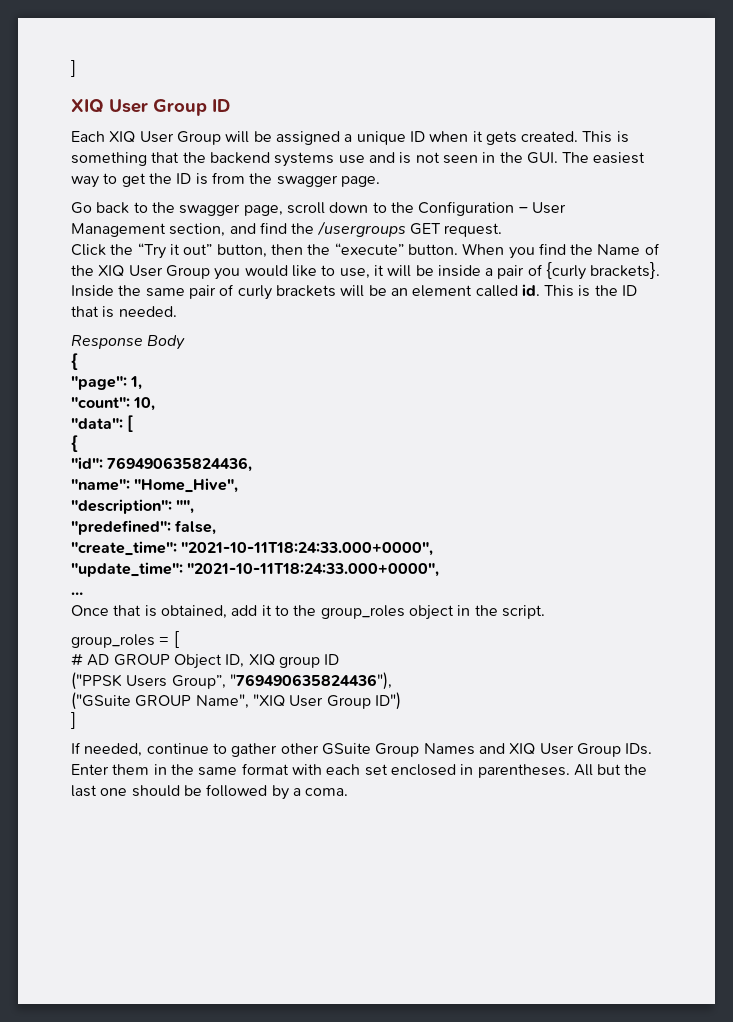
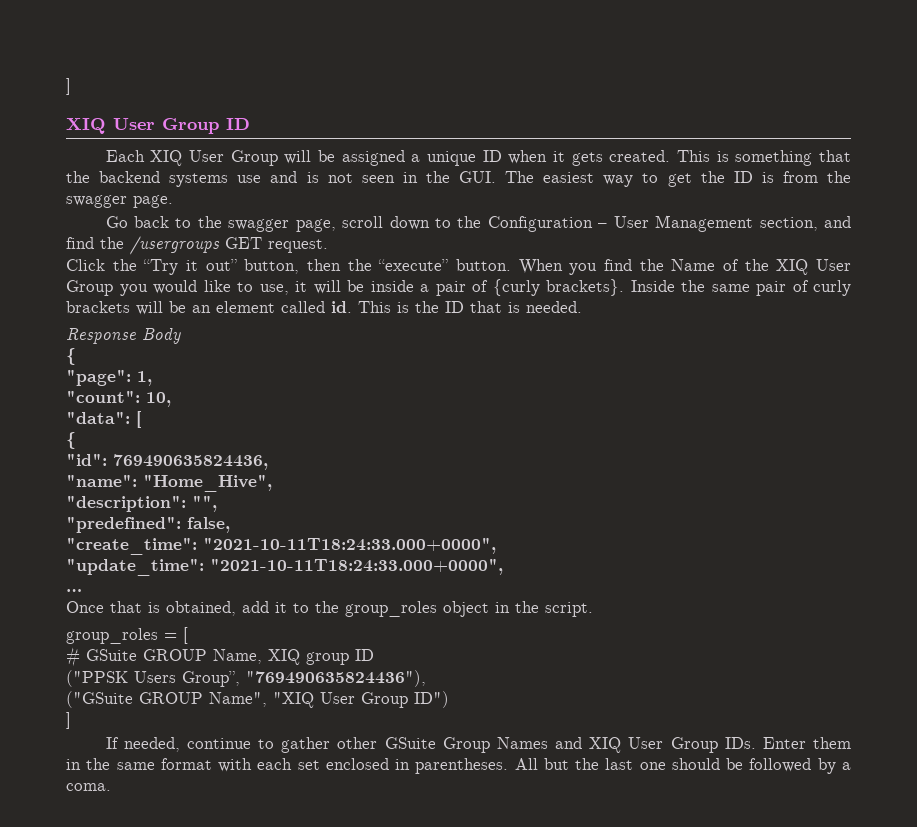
- # AD GROUP Object ID, XIQ group ID
+ # GSuite GROUP Name, XIQ group ID

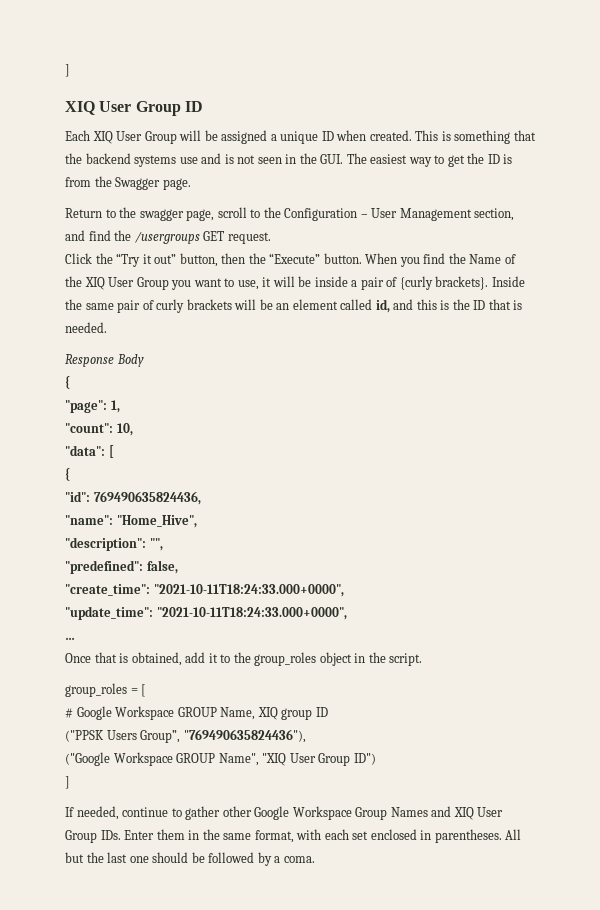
- Each XIQ User Group will be assigned a unique ID when it gets created.
+ Each XIQ User Group will be assigned a unique ID when created.
- This is something that the backend systems use and is not seen in the GUI. The easiest way to get the ID is from the swagger page.
+ This is something that the backend systems use and is not seen in the GUI. The easiest way to get the ID is from the Swagger page.
- Go back to the swagger page, scroll down to the Configuration – User Management section, and find the /usergroups GET request.
+ Return to the swagger page, scroll to the Configuration – User Management section, and find the /usergroups GET request.
- Click the “Try it out” button, then the “execute” button.
+ Click the “Try it out” button, then the “Execute” button.
- When you find the Name of the XIQ User Group you would like to use, it will be inside a pair of {curly brackets}.
+ When you find the Name of the XIQ User Group you want to use, it will be inside a pair of {curly brackets}.
- Inside the same pair of curly brackets will be an element called id. This is the ID that is needed.
+ Inside the same pair of curly brackets will be an element called id, and this is the ID that is needed.
- # GSuite GROUP Name, XIQ group ID
+ # Google Workspace GROUP Name, XIQ group ID
- ("GSuite GROUP Name", "XIQ User Group ID")
+ ("Google Workspace GROUP Name", "XIQ User Group ID")
- If needed, continue to gather other GSuite Group Names and XIQ User Group IDs. Enter them in the same format with each set enclosed in parentheses.
+ If needed, continue to gather other Google Workspace Group Names and XIQ User Group IDs. Enter them in the same format, with each set enclosed in parentheses.

